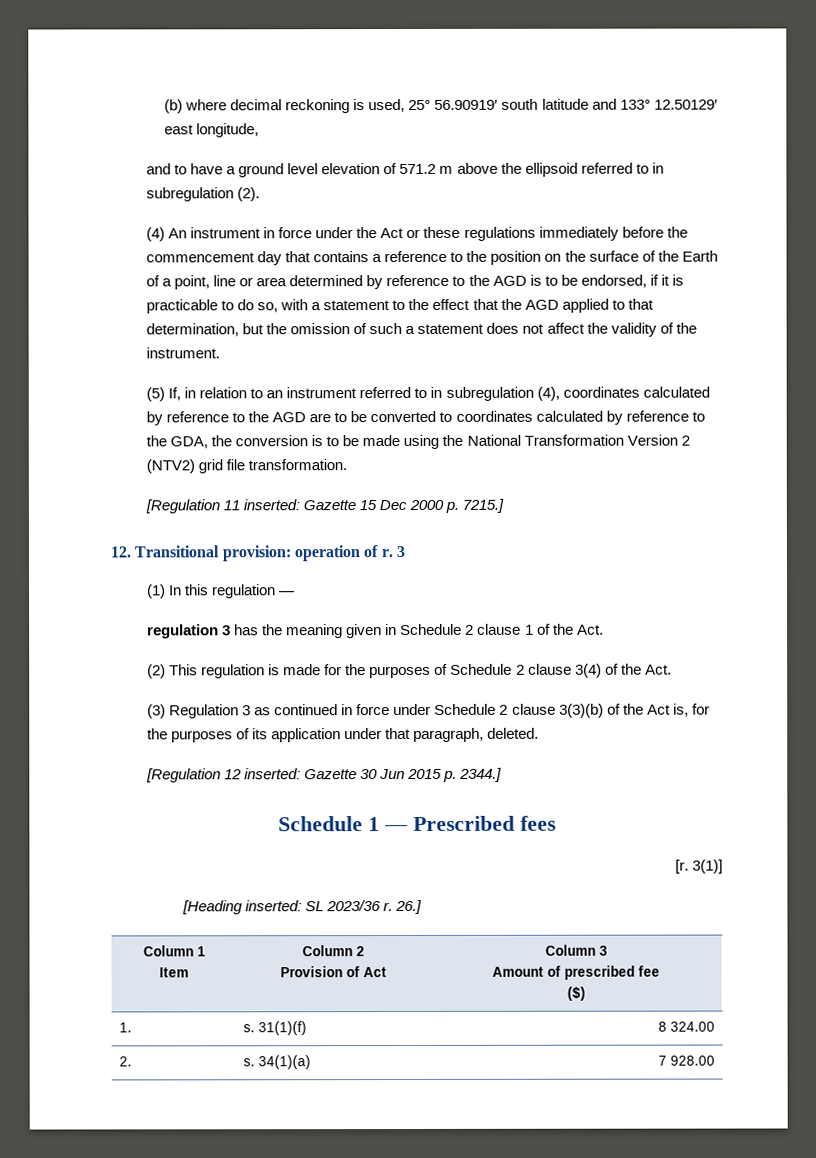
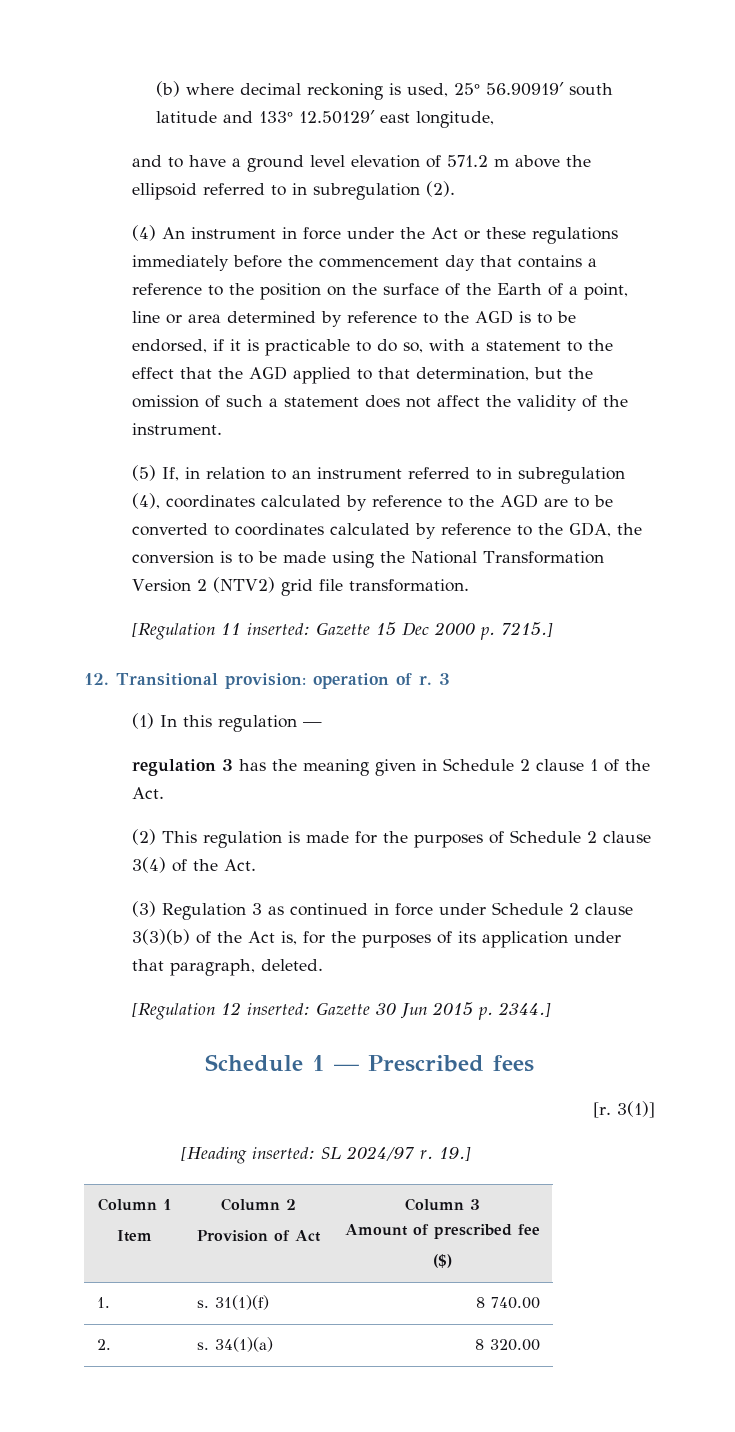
- [Heading inserted: SL 2023/36 r. 26.]
+ [Heading inserted: SL 2024/97 r. 19.]
- 1. | s. 31(1)(f) | 8 324.00
+ 1. | s. 31(1)(f) | 8 740.00
- 2. | s. 34(1)(a) | 7 928.00
+ 2. | s. 34(1)(a) | 8 320.00

